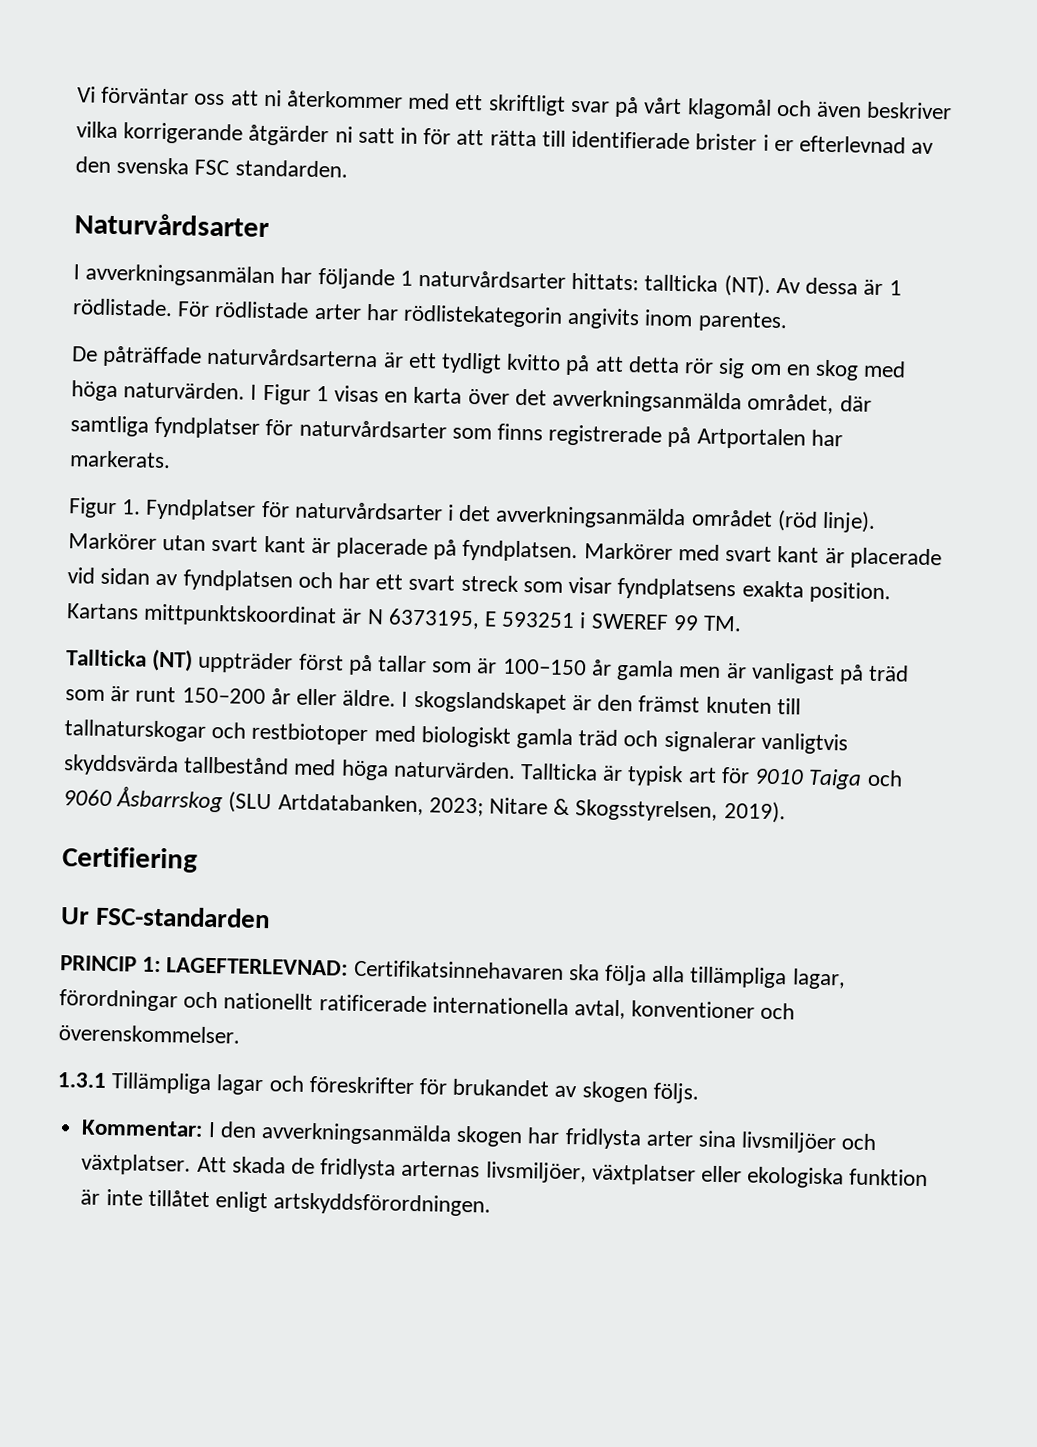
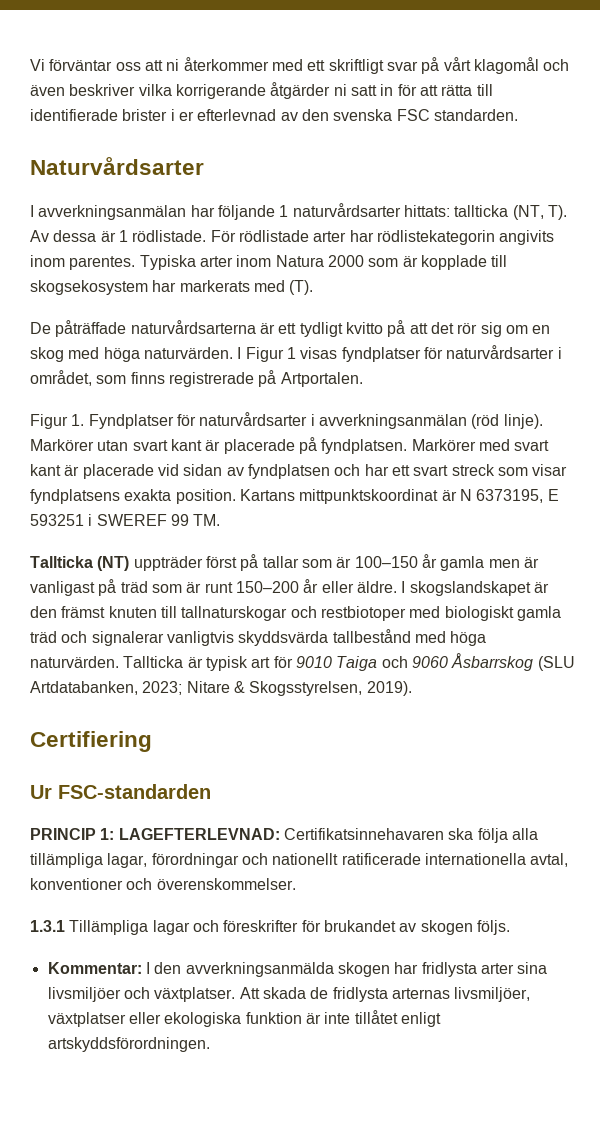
- I avverkningsanmälan har följande 1 naturvårdsarter hittats: tallticka (NT). Av dessa är 1 rödlistade.
+ I avverkningsanmälan har följande 1 naturvårdsarter hittats: tallticka (NT, T). Av dessa är 1 rödlistade.
+ Typiska arter inom Natura 2000 som är kopplade till skogsekosystem har markerats med (T).
- De påträffade naturvårdsarterna är ett tydligt kvitto på att detta rör sig om en skog med höga naturvärden.
+ De påträffade naturvårdsarterna är ett tydligt kvitto på att det rör sig om en skog med höga naturvärden.
- I Figur 1 visas en karta över det avverkningsanmälda området, där samtliga fyndplatser för naturvårdsarter som finns registrerade på Artportalen har markerats.
+ I Figur 1 visas fyndplatser för naturvårdsarter i området, som finns registrerade på Artportalen.
- Figur 1. Fyndplatser för naturvårdsarter i det avverkningsanmälda området (röd linje).
+ Figur 1. Fyndplatser för naturvårdsarter i avverkningsanmälan (röd linje).

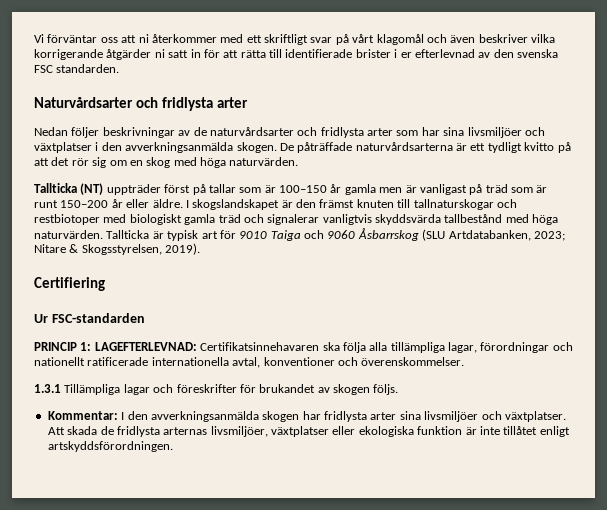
- Naturvårdsarter
- I avverkningsanmälan har följande 1 naturvårdsarter hittats: tallticka (NT, T). Av dessa är 1 rödlistade. För rödlistade arter har rödlistekategorin angivits inom parentes. Typiska arter inom Natura 2000 som är kopplade till skogsekosystem har markerats med (T).
- De påträffade naturvårdsarterna är ett tydligt kvitto på att det rör sig om en skog med höga naturvärden. I Figur 1 visas fyndplatser för naturvårdsarter i området, som finns registrerade på Artportalen.
- Figur 1. Fyndplatser för naturvårdsarter i avverkningsanmälan (röd linje). Markörer utan svart kant är placerade på fyndplatsen. Markörer med svart kant är placerade vid sidan av fyndplatsen och har ett svart streck som visar fyndplatsens exakta position. Kartans mittpunktskoordinat är N 6373195, E 593251 i SWEREF 99 TM.
+ Naturvårdsarter och fridlysta arter
+ Nedan följer beskrivningar av de naturvårdsarter och fridlysta arter som har sina livsmiljöer och växtplatser i den avverkningsanmälda skogen. De påträffade naturvårdsarterna är ett tydligt kvitto på att det rör sig om en skog med höga naturvärden.

